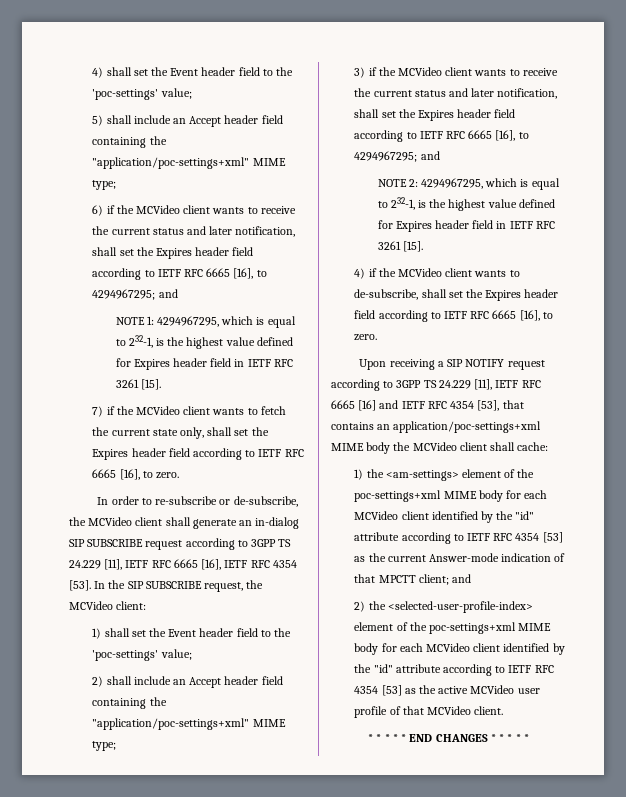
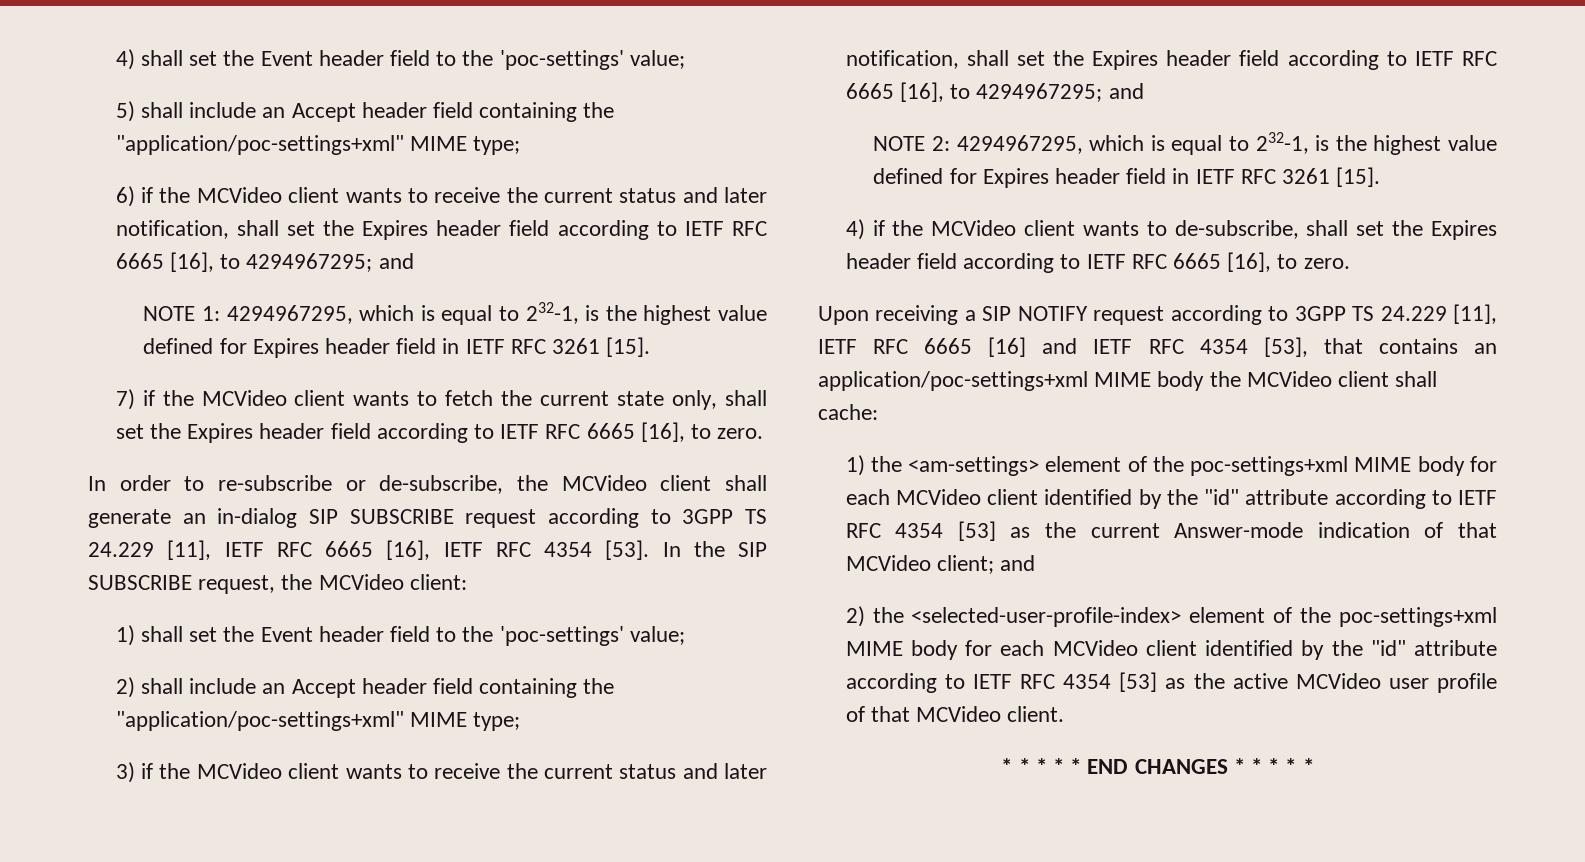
- 1) the <am-settings> element of the poc-settings+xml MIME body for each MCVideo client identified by the "id" attribute according to IETF RFC 4354 [53] as the current Answer-mode indication of that MPCTT client; and
+ 1) the <am-settings> element of the poc-settings+xml MIME body for each MCVideo client identified by the "id" attribute according to IETF RFC 4354 [53] as the current Answer-mode indication of that MCVideo client; and

